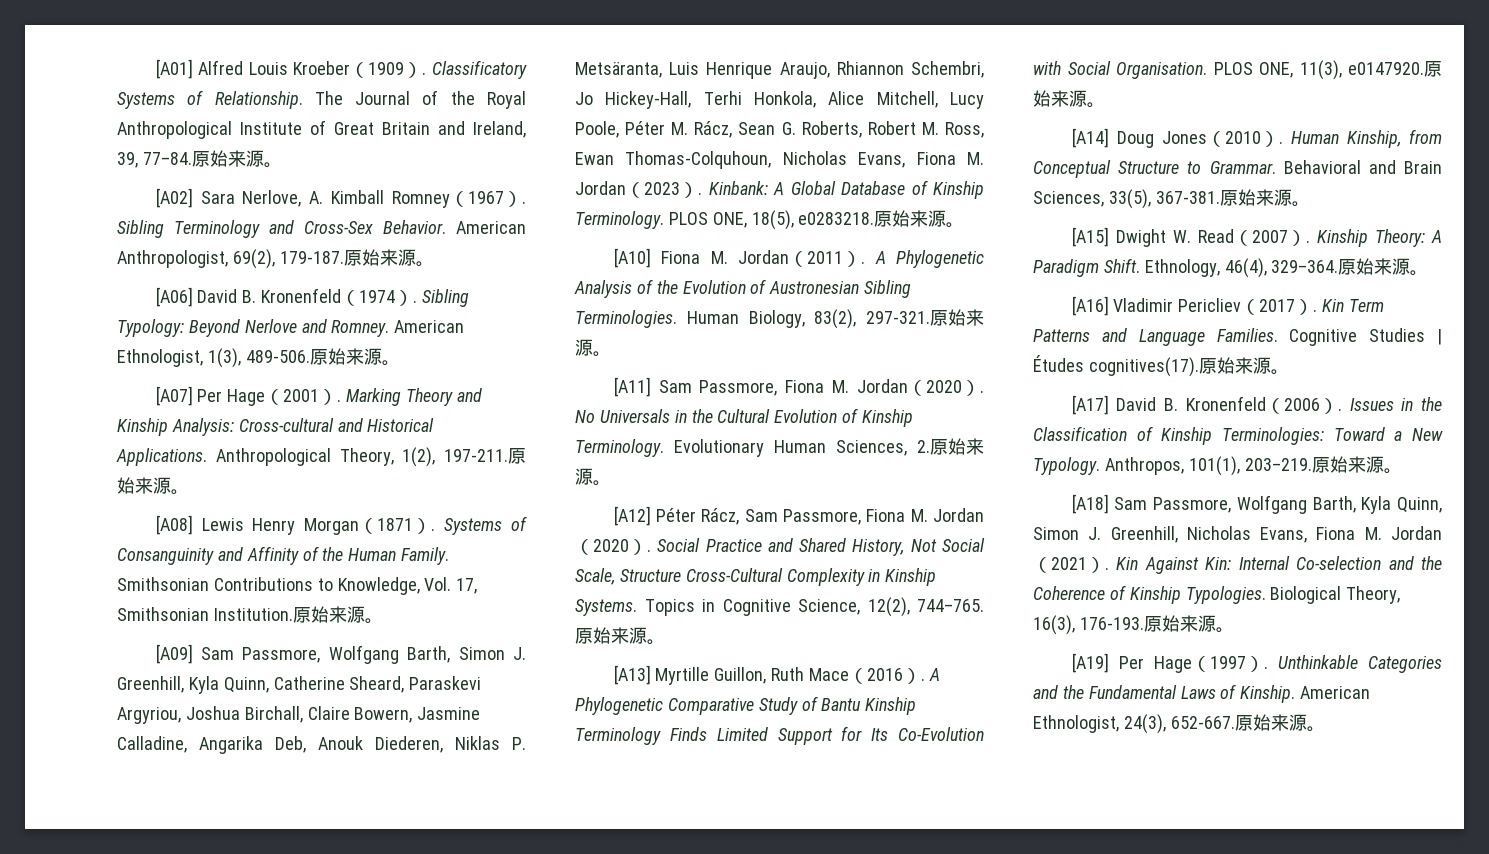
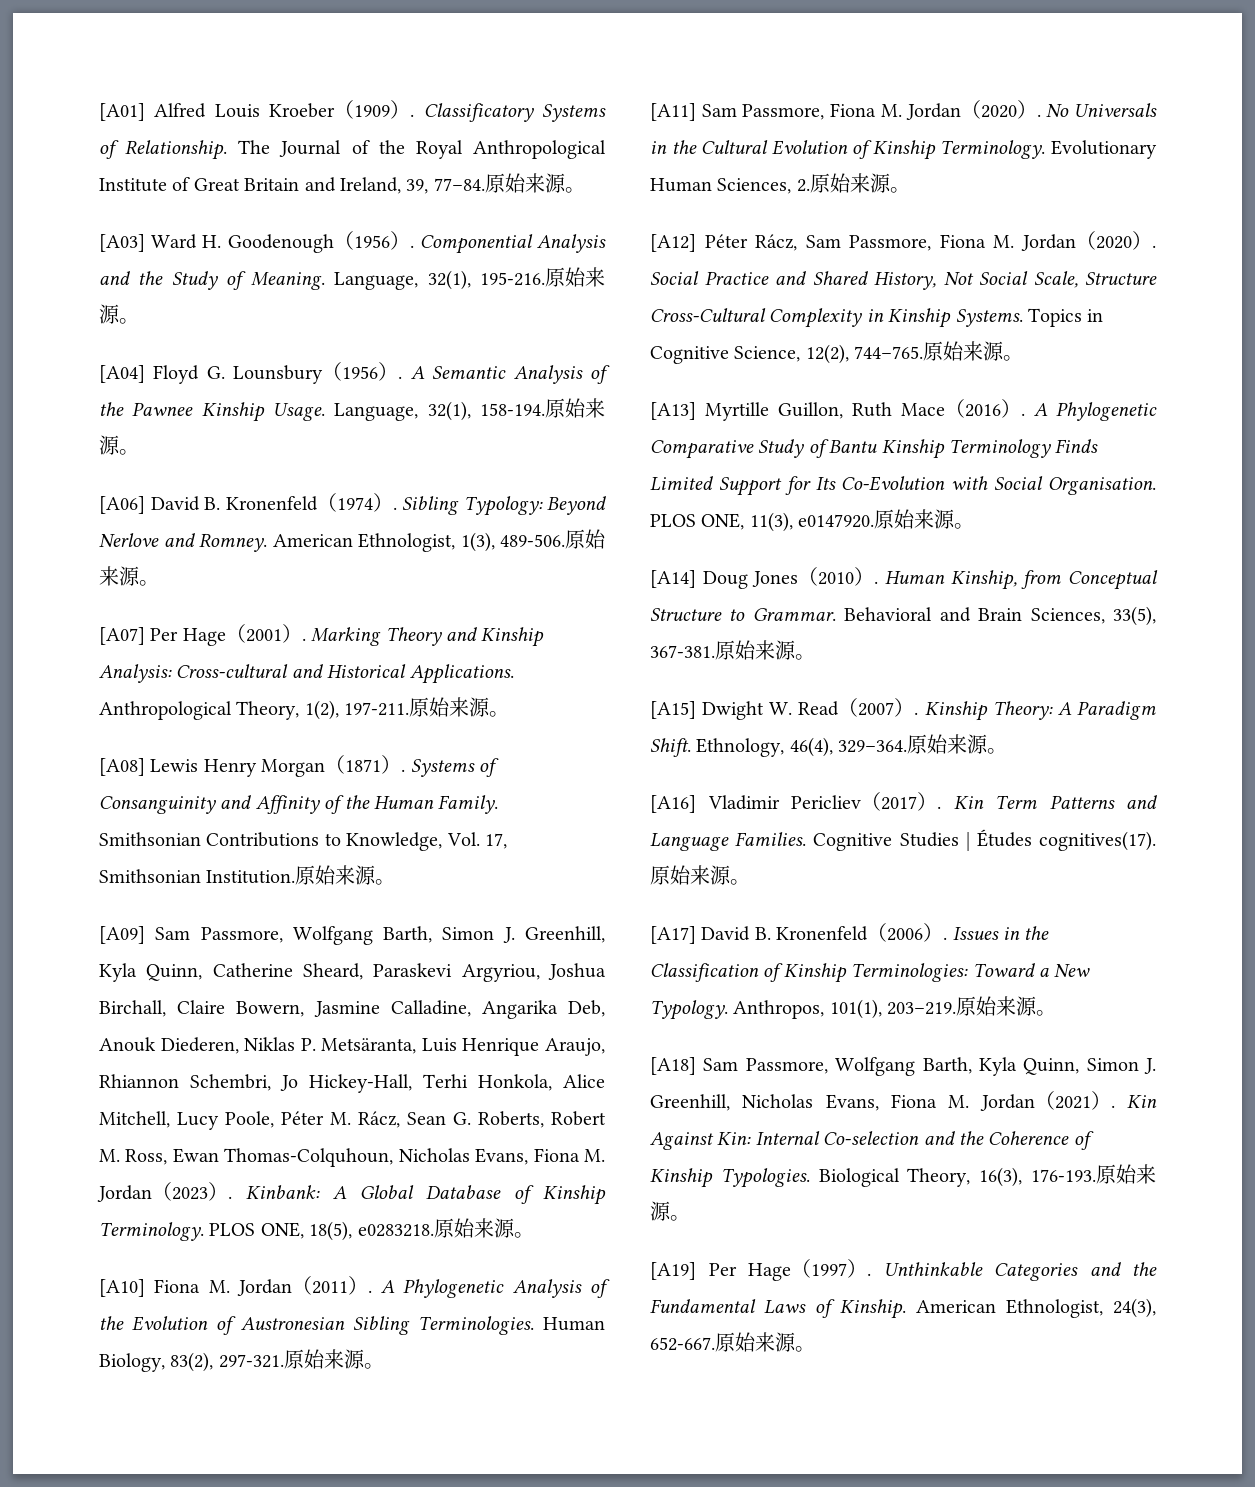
- [A02] Sara Nerlove, A. Kimball Romney（1967）. Sibling Terminology and Cross-Sex Behavior. American Anthropologist, 69(2), 179-187.
+ [A03] Ward H. Goodenough（1956）. Componential Analysis and the Study of Meaning. Language, 32(1), 195-216.原始来源。
+ [A04] Floyd G. Lounsbury（1956）. A Semantic Analysis of the Pawnee Kinship Usage. Language, 32(1), 158-194.

